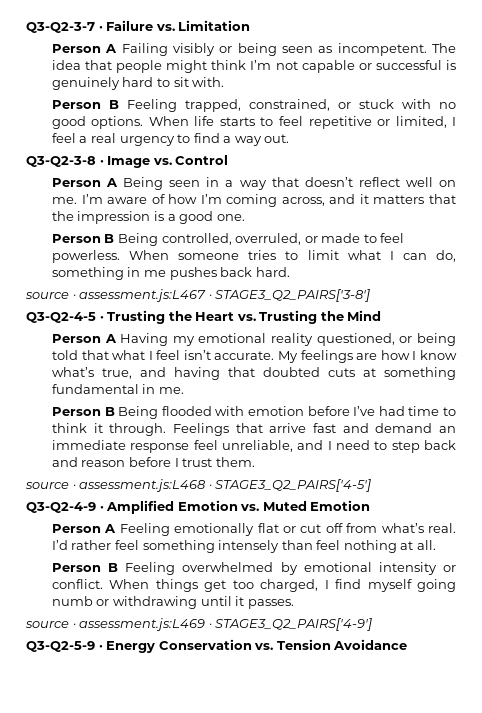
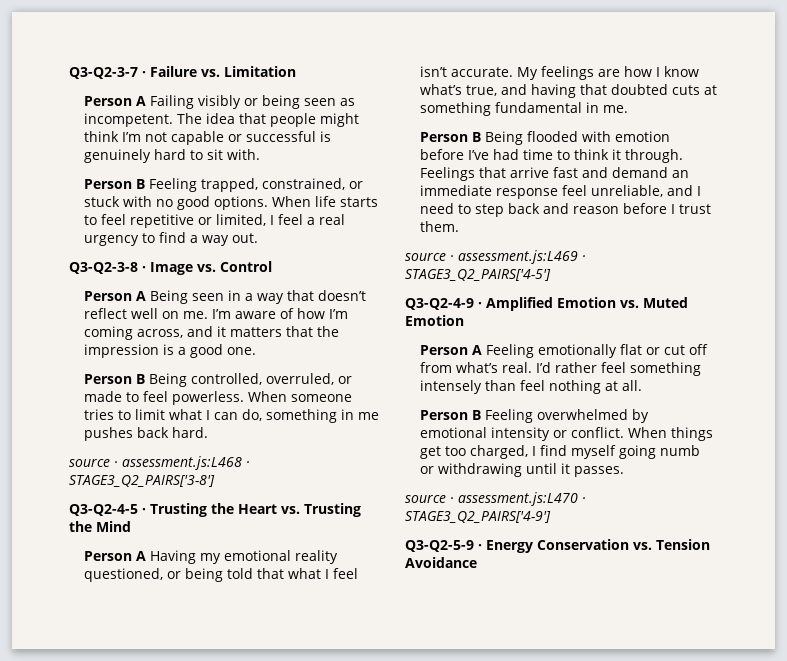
- source · assessment.js:L467 · STAGE3_Q2_PAIRS['3-8']
+ source · assessment.js:L468 · STAGE3_Q2_PAIRS['3-8']
- source · assessment.js:L468 · STAGE3_Q2_PAIRS['4-5']
+ source · assessment.js:L469 · STAGE3_Q2_PAIRS['4-5']
- source · assessment.js:L469 · STAGE3_Q2_PAIRS['4-9']
+ source · assessment.js:L470 · STAGE3_Q2_PAIRS['4-9']

